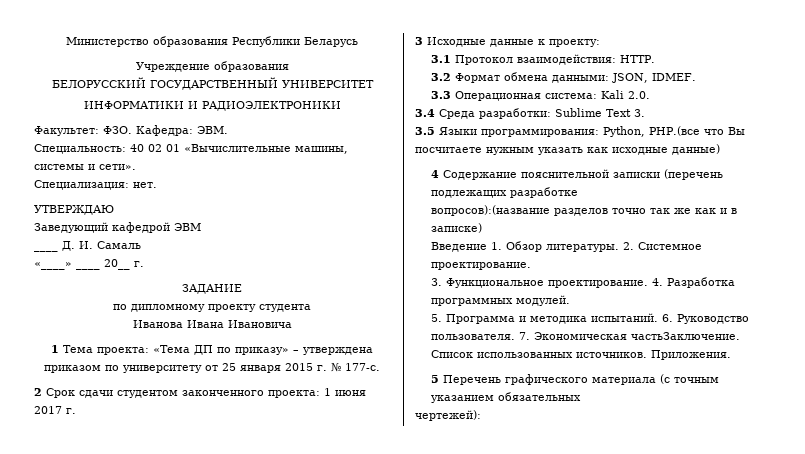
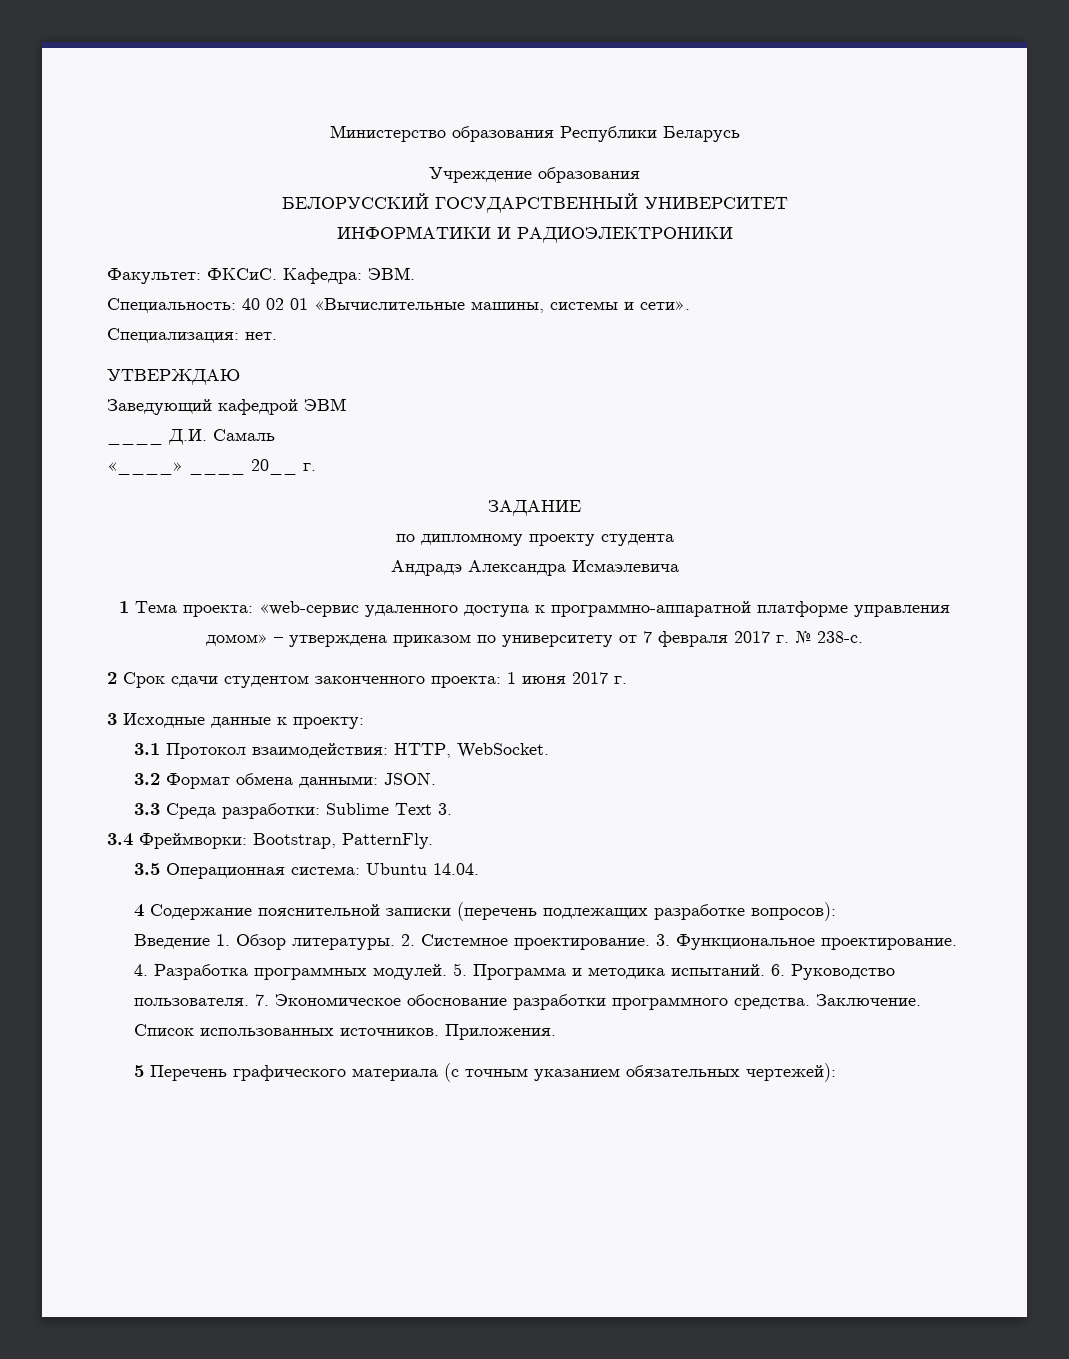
- Факультет: ФЗО. Кафедра: ЭВМ.
+ Факультет: ФКСиС. Кафедра: ЭВМ.
- ____ Д. И. Самаль
+ ____ Д.И. Самаль
- Иванова Ивана Ивановича
+ Андрадэ Александра Исмаэлевича
- 1 Тема проекта: «Тема ДП по приказу» – утверждена приказом по университету от 25 января 2015 г. № 177-с.
+ 1 Тема проекта: «web-сервис удаленного доступа к программно-аппаратной платформе управления домом» – утверждена приказом по университету от 7 февраля 2017 г. № 238-с.
- 3.1 Протокол взаимодействия: HTTP.
+ 3.1 Протокол взаимодействия: HTTP, WebSocket.
- 3.2 Формат обмена данными: JSON, IDMEF.
+ 3.2 Формат обмена данными: JSON.
- 3.3 Операционная система: Kali 2.0.
- 3.4 Среда разработки: Sublime Text 3.
+ 3.3 Среда разработки: Sublime Text 3.
- 3.5 Языки программирования: Python, PHP.(все что Вы посчитаете нужным указать как исходные данные)
+ 3.4 Фреймворки: Bootstrap, PatternFly.
+ 3.5 Операционная система: Ubuntu 14.04.
- 4 Содержание пояснительной записки (перечень подлежащих разработке
- вопросов):(название разделов точно так же как и в записке)
+ 4 Содержание пояснительной записки (перечень подлежащих разработке вопросов):
- 2. Системное проектирование.
- 3. Функциональное проектирование.
+ 2. Системное проектирование. 3. Функциональное проектирование.
- 4. Разработка программных модулей.
- 5. Программа и методика испытаний.
+ 4. Разработка программных модулей. 5. Программа и методика испытаний.
- 7. Экономическая частьЗаключение.
+ 7. Экономическое обоснование разработки программного средства. Заключение.
- 5 Перечень графического материала (с точным указанием обязательных
- чертежей):
+ 5 Перечень графического материала (с точным указанием обязательных чертежей):

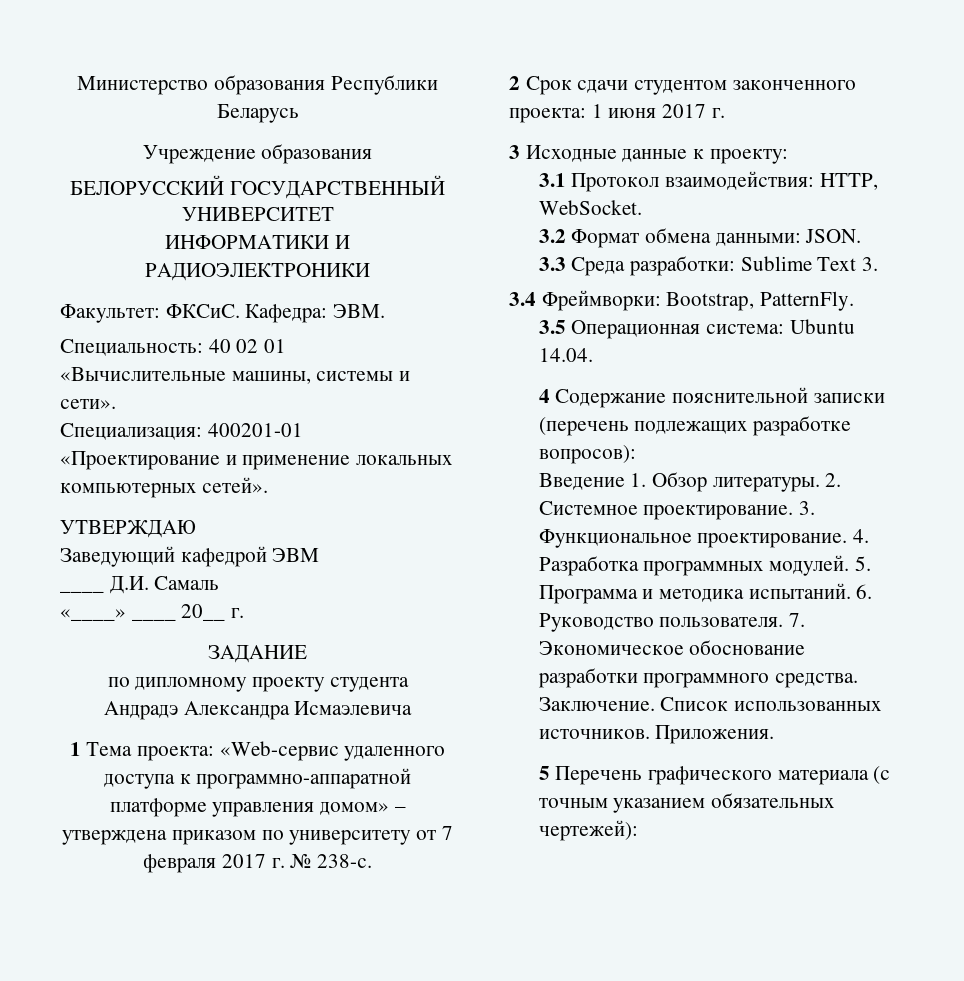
- Специализация: нет.
+ Специализация: 400201-01 «Проектирование и применение локальных компьютерных сетей».
- 1 Тема проекта: «web-сервис удаленного доступа к программно-аппаратной платформе управления домом» – утверждена приказом по университету от 7 февраля 2017 г. № 238-с.
+ 1 Тема проекта: «Web-сервис удаленного доступа к программно-аппаратной платформе управления домом» – утверждена приказом по университету от 7 февраля 2017 г. № 238-с.

